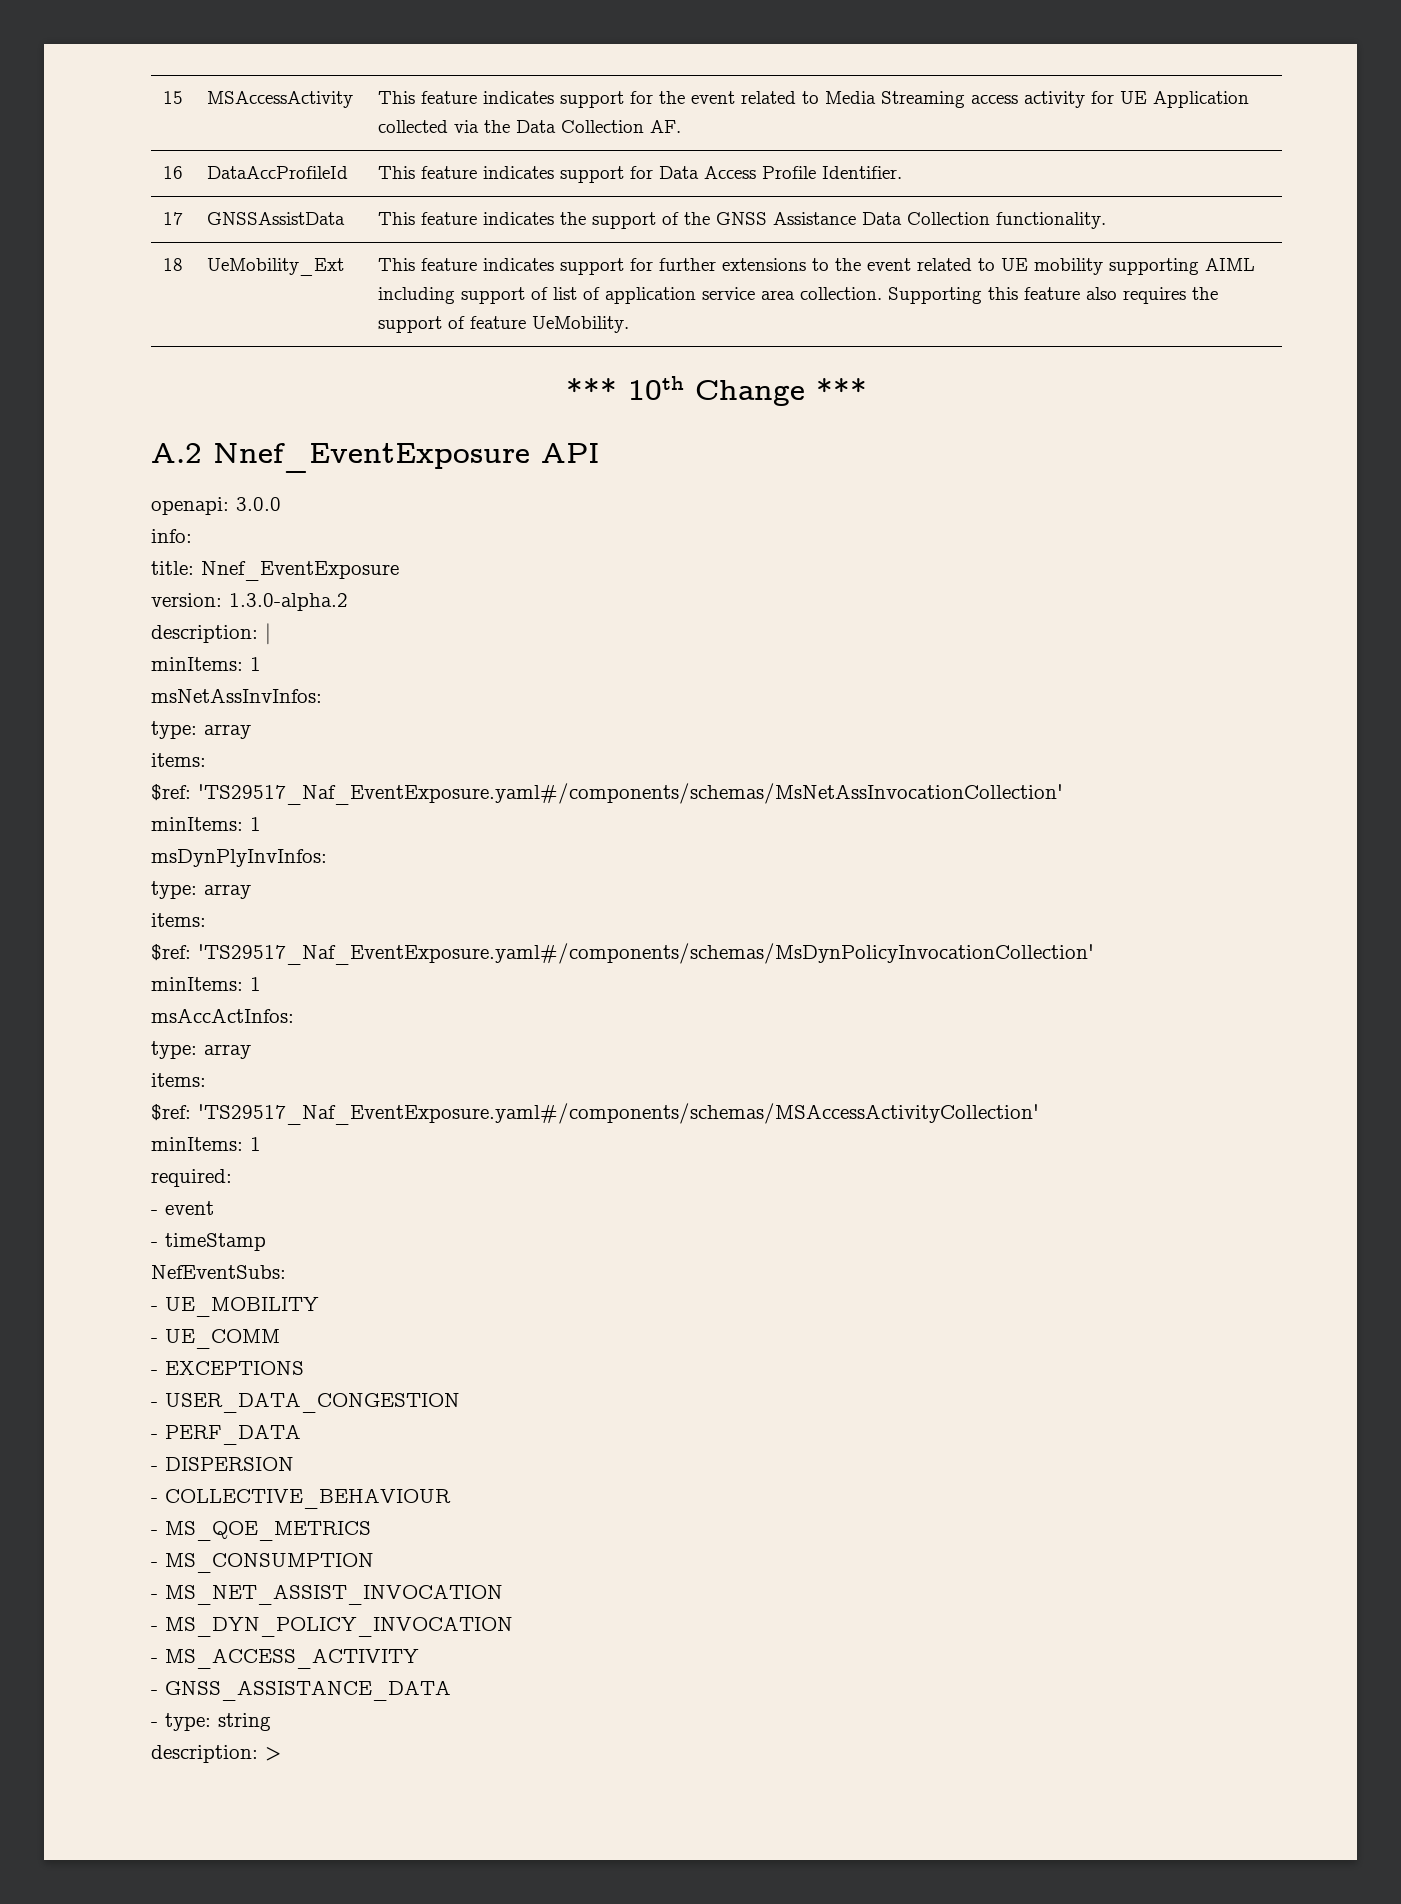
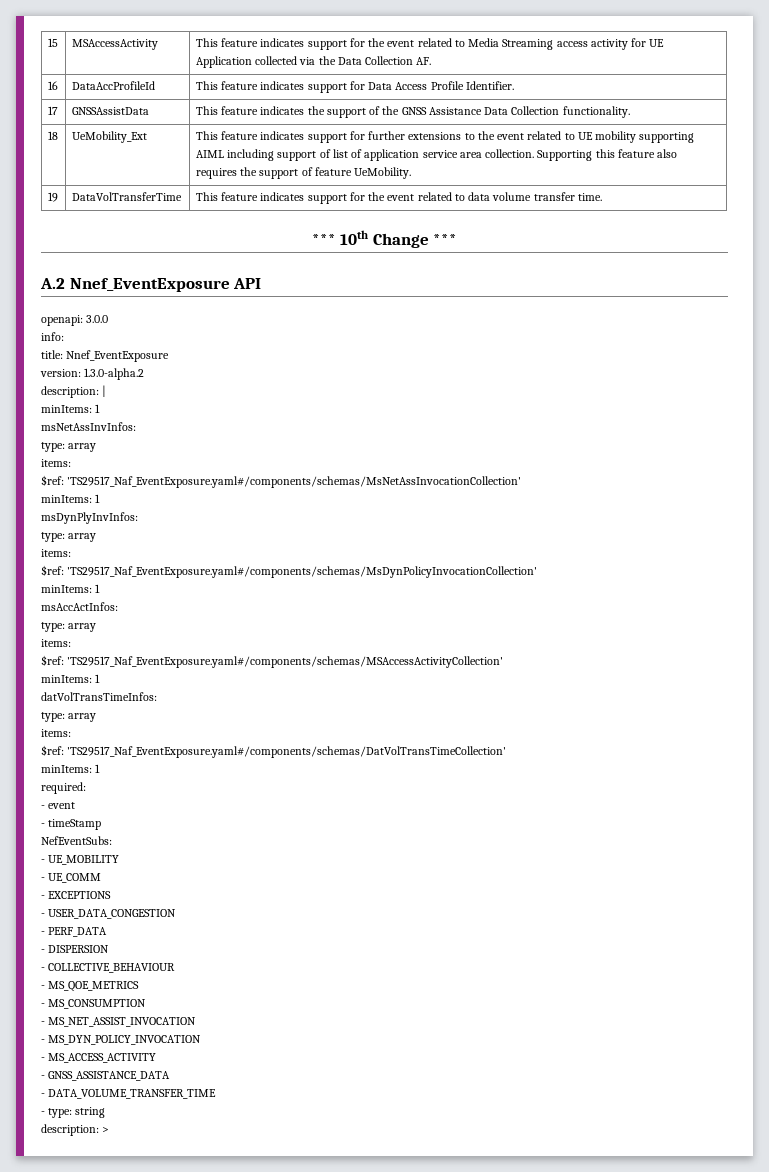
+ 19 | DataVolTransferTime | This feature indicates support for the event related to data volume transfer time.
+ datVolTransTimeInfos:
+ type: array
+ items:
+ $ref: 'TS29517_Naf_EventExposure.yaml#/components/schemas/DatVolTransTimeCollection'
+ minItems: 1
+ - DATA_VOLUME_TRANSFER_TIME

